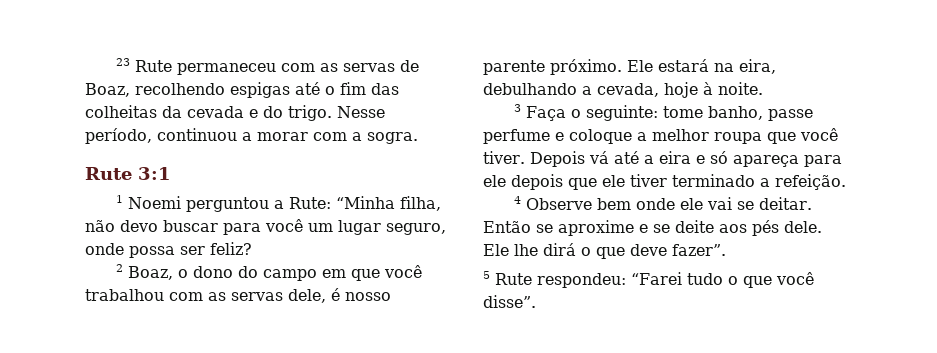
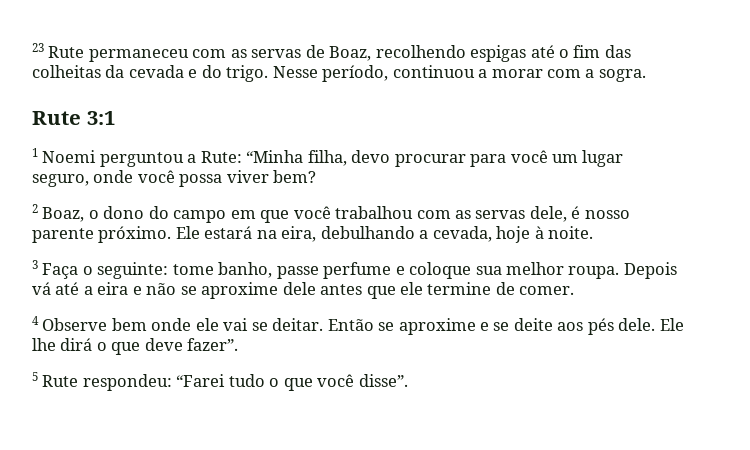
- 1 Noemi perguntou a Rute: “Minha filha, não devo buscar para você um lugar seguro, onde possa ser feliz?
+ 1 Noemi perguntou a Rute: “Minha filha, devo procurar para você um lugar seguro, onde você possa viver bem?
- 3 Faça o seguinte: tome banho, passe perfume e coloque a melhor roupa que você tiver.
+ 3 Faça o seguinte: tome banho, passe perfume e coloque sua melhor roupa.
- Depois vá até a eira e só apareça para ele depois que ele tiver terminado a refeição.
+ Depois vá até a eira e não se aproxime dele antes que ele termine de comer.

